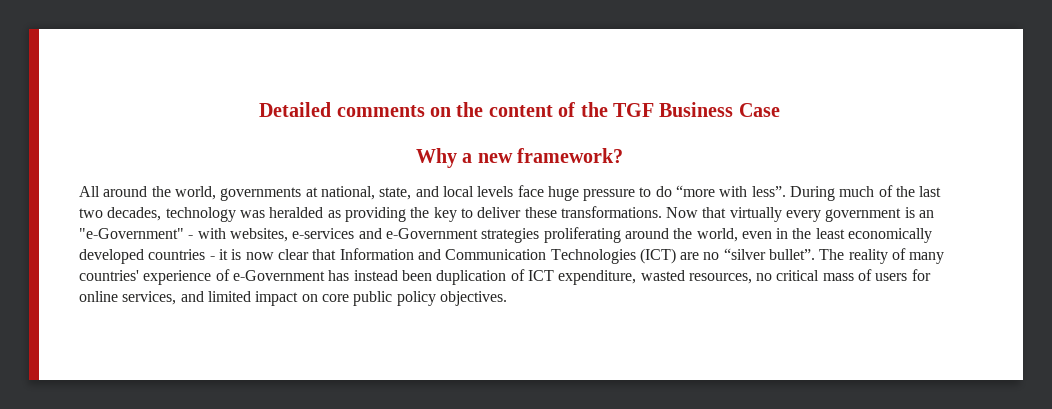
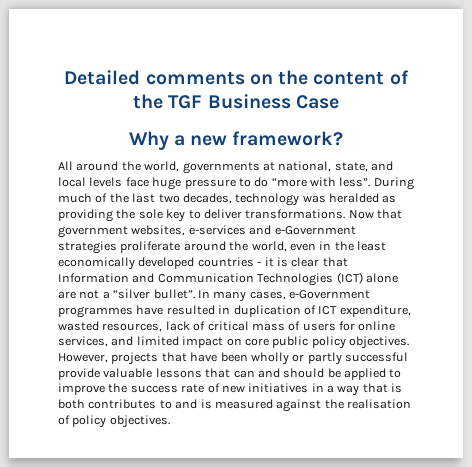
- During much of the last two decades, technology was heralded as providing the key to deliver these transformations.
+ During much of the last two decades, technology was heralded as providing the sole key to deliver transformations.
- Now that virtually every government is an "e-Government" - with websites, e-services and e-Government strategies proliferating around the world, even in the least economically developed countries - it is now clear that Information and Communication Technologies (ICT) are no “silver bullet”. The reality of many countries' experience of e-Government has instead been duplication of ICT expenditure, wasted resources, no critical mass of users for online services, and limited impact on core public policy objectives.
+ Now that government websites, e-services and e-Government strategies proliferate around the world, even in the least economically developed countries - it is clear that Information and Communication Technologies (ICT) alone are not a “silver bullet”. In many cases, e-Government programmes have resulted in duplication of ICT expenditure, wasted resources, lack of critical mass of users for online services, and limited impact on core public policy objectives.
+ However, projects that have been wholly or partly successful provide valuable lessons that can and should be applied to improve the success rate of new initiatives in a way that is both contributes to and is measured against the realisation of policy objectives.

